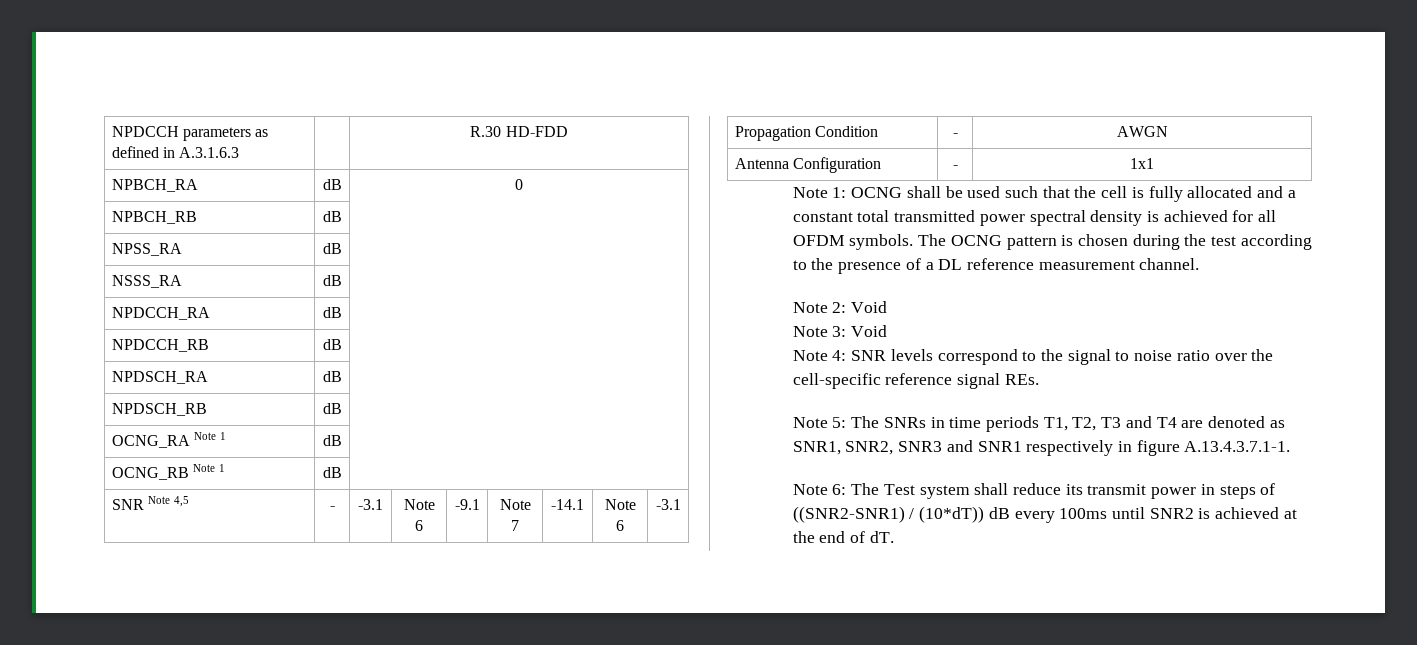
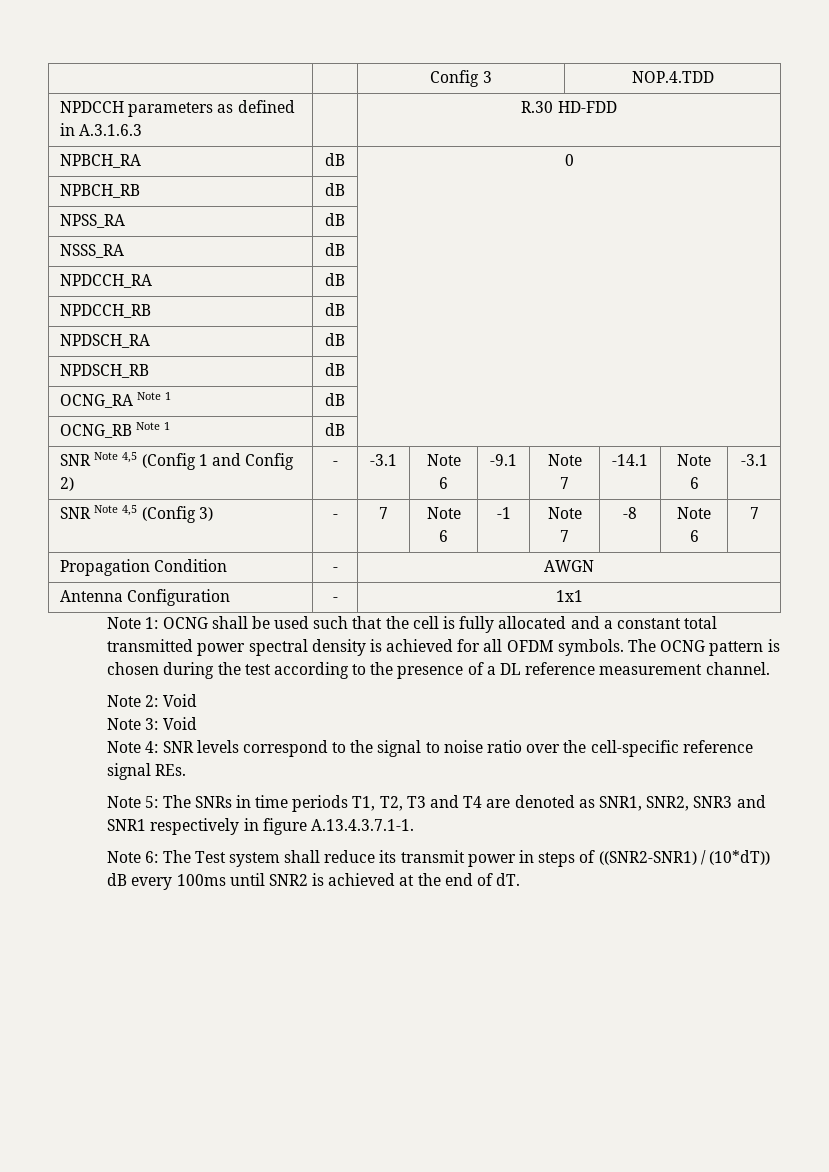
+ | | Config 3 | NOP.4.TDD
- SNR Note 4,5 | - | -3.1 | Note 6 | -9.1 | Note 7 | -14.1 | Note 6 | -3.1
+ SNR Note 4,5 (Config 1 and Config 2) | - | -3.1 | Note 6 | -9.1 | Note 7 | -14.1 | Note 6 | -3.1
+ SNR Note 4,5 (Config 3) | - | 7 | Note 6 | -1 | Note 7 | -8 | Note 6 | 7

